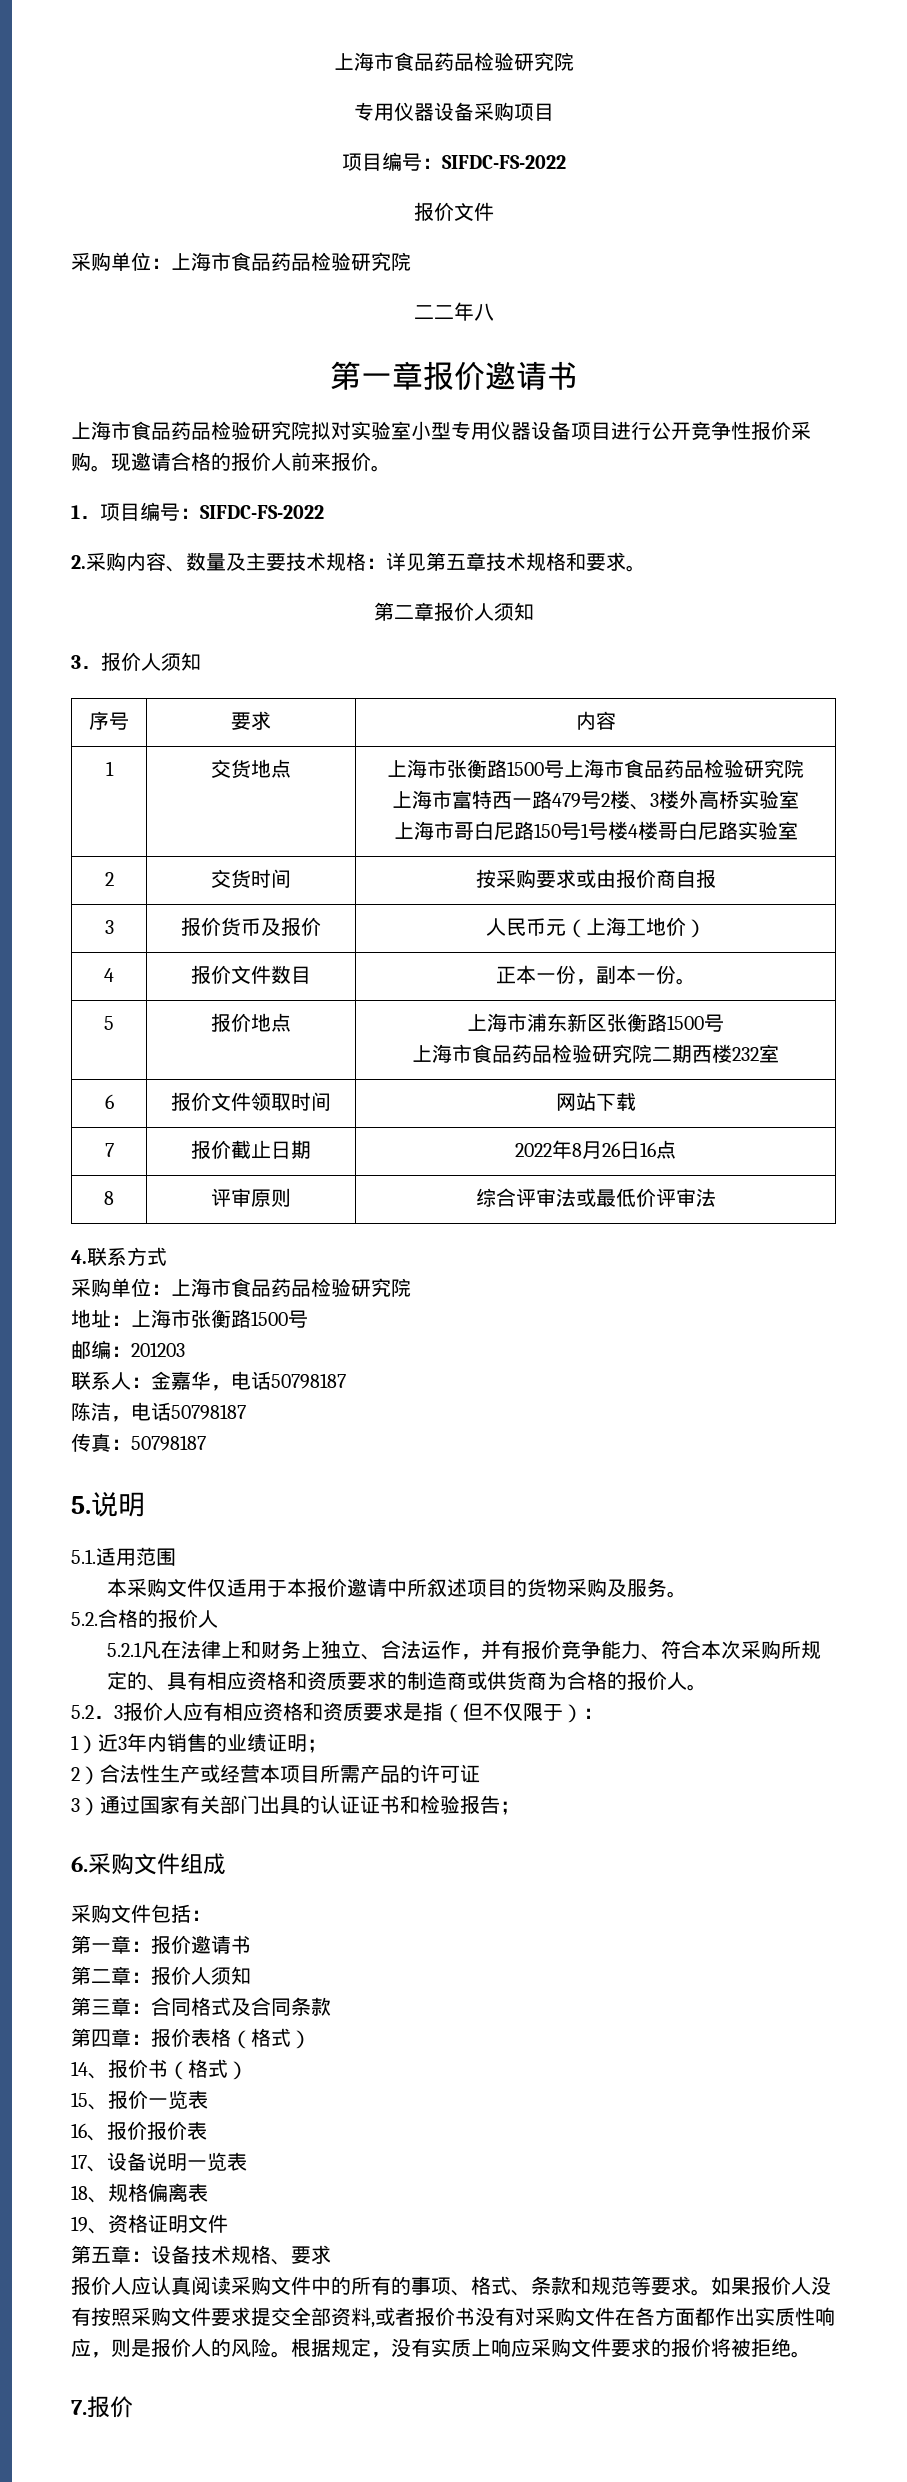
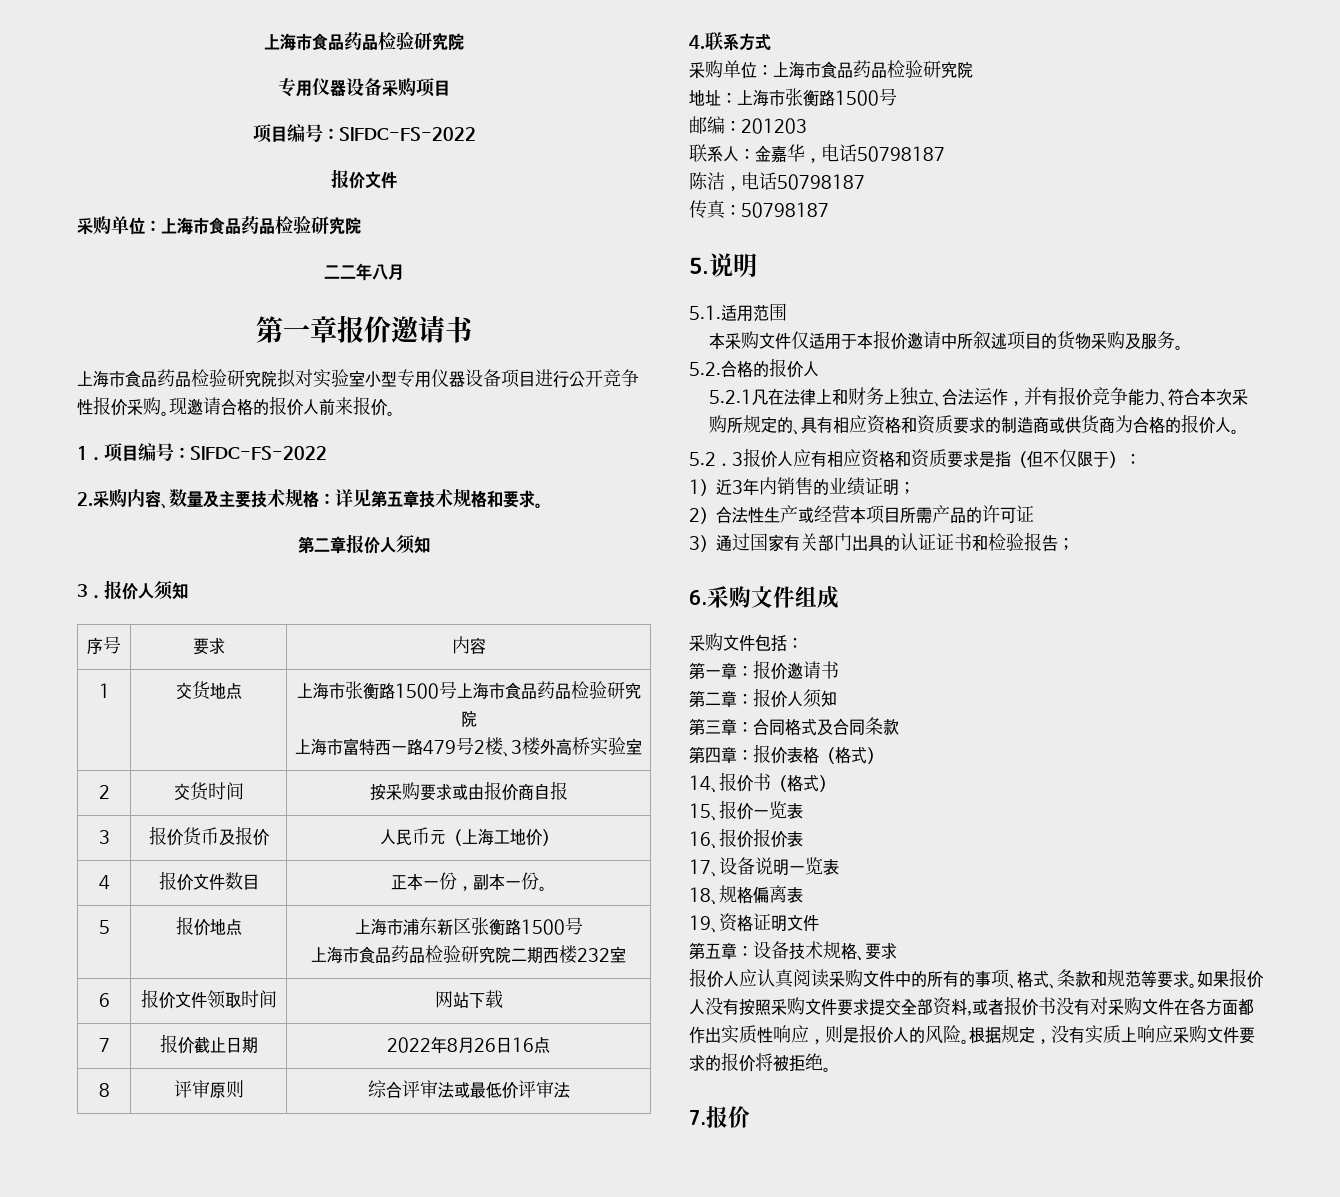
- 二二年八
+ 二二年八月
  1 | 交货地点 | 上海市张衡路1500号上海市食品药品检验研究院
  上海市富特西一路479号2楼、3楼外高桥实验室
- 上海市哥白尼路150号1号楼4楼哥白尼路实验室

